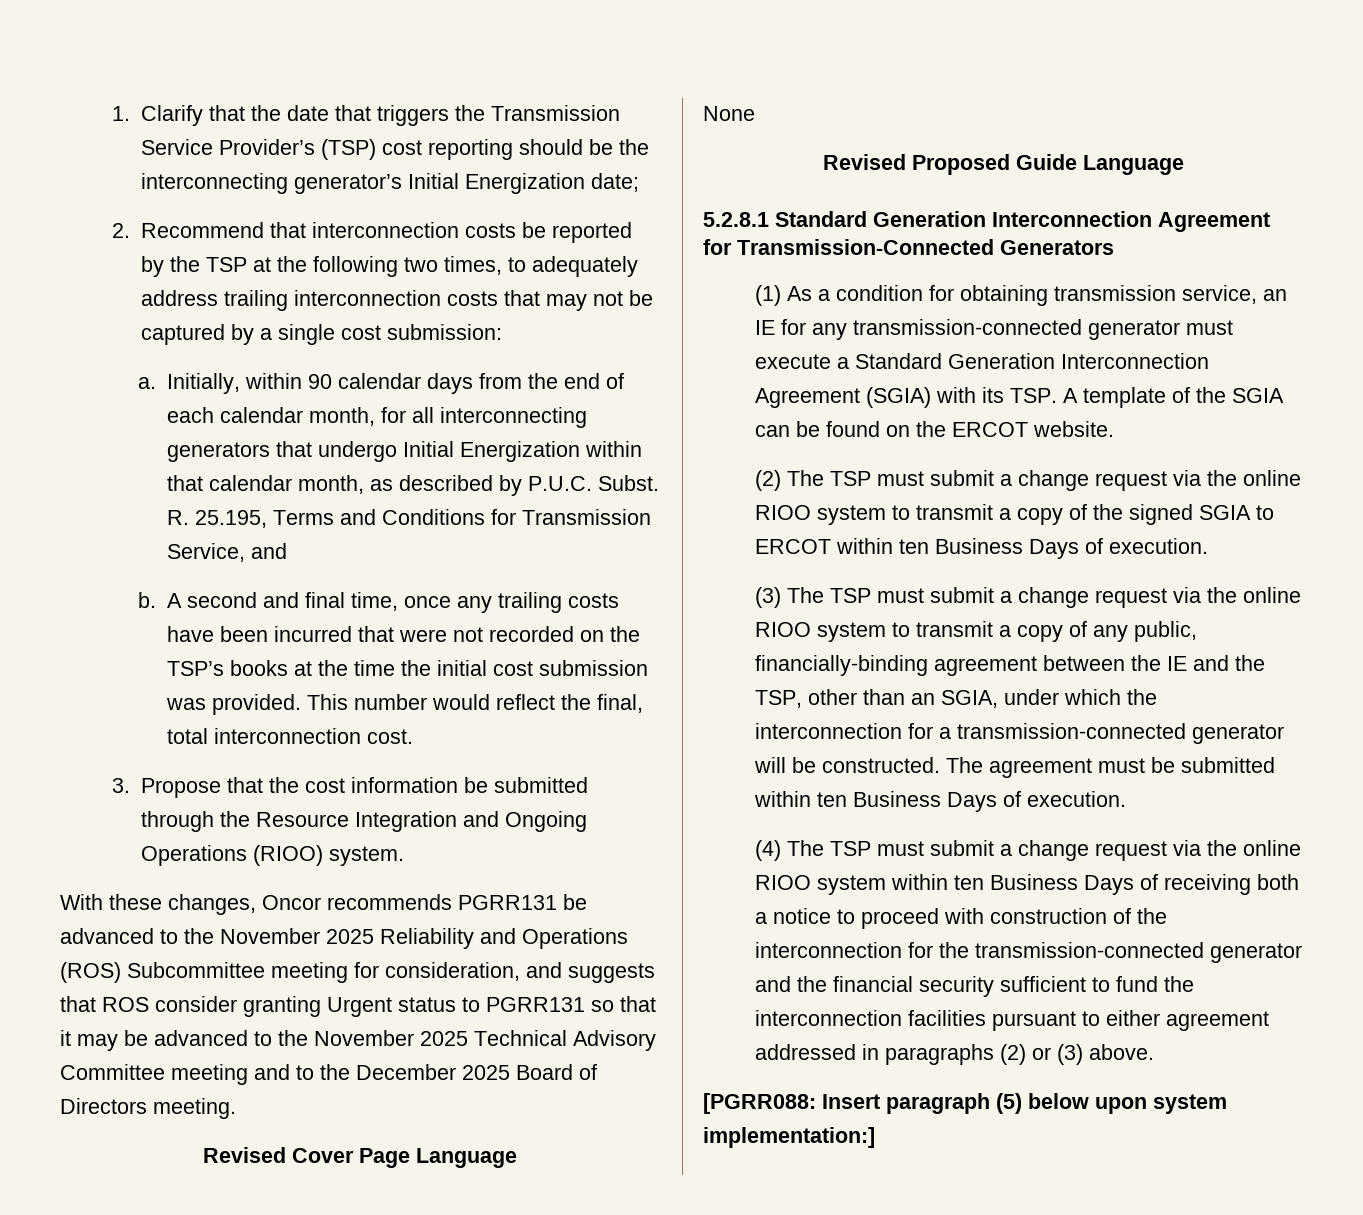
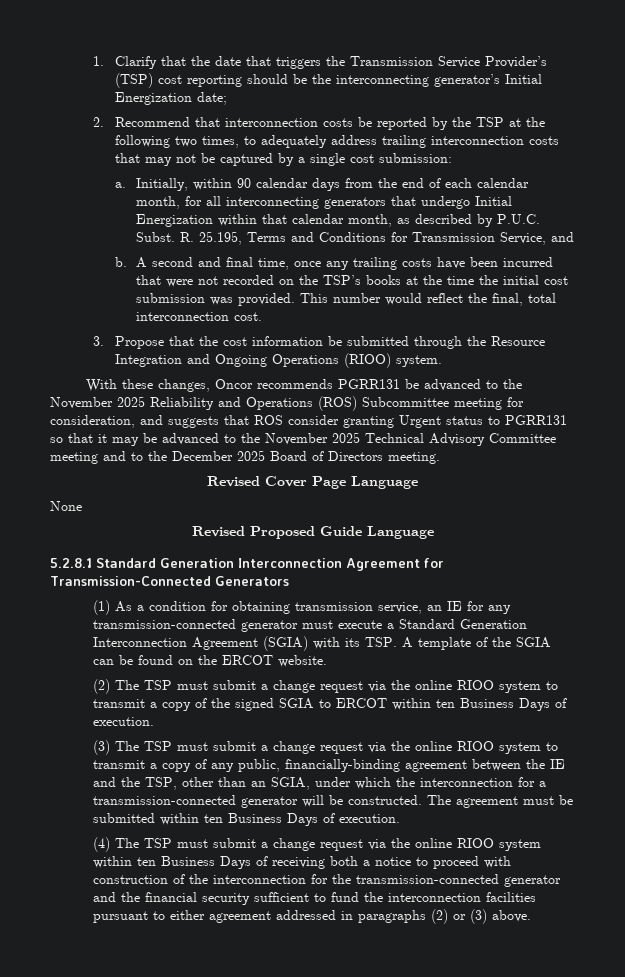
- [PGRR088: Insert paragraph (5) below upon system implementation:]

